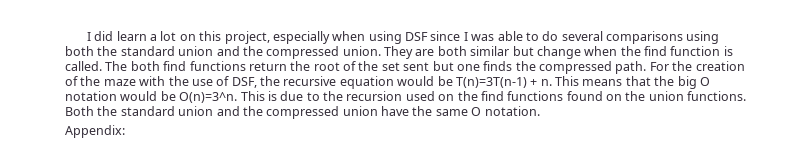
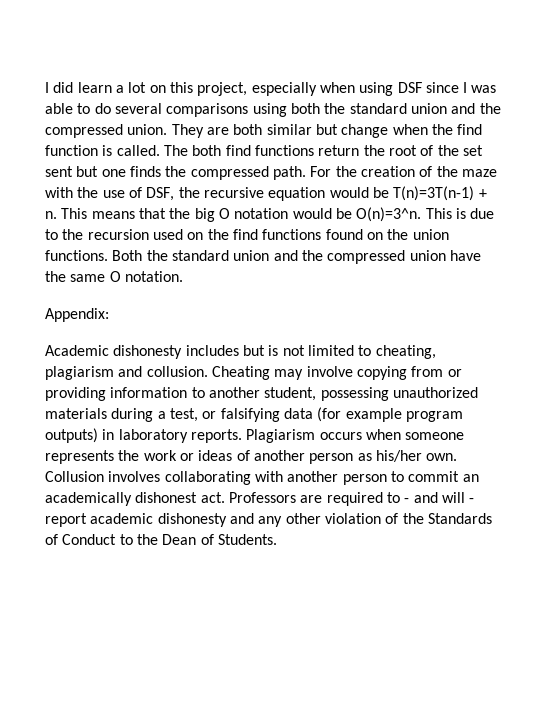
+ Academic dishonesty includes but is not limited to cheating, plagiarism and collusion. Cheating may involve copying from or providing information to another student, possessing unauthorized materials during a test, or falsifying data (for example program outputs) in laboratory reports. Plagiarism occurs when someone represents the work or ideas of another person as his/her own. Collusion involves collaborating with another person to commit an academically dishonest act. Professors are required to - and will - report academic dishonesty and any other violation of the Standards of Conduct to the Dean of Students.

